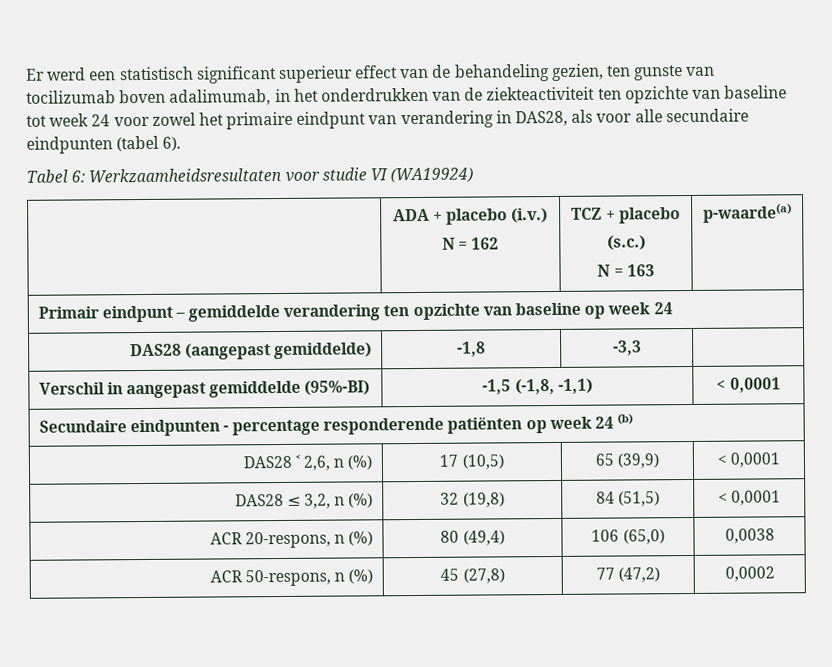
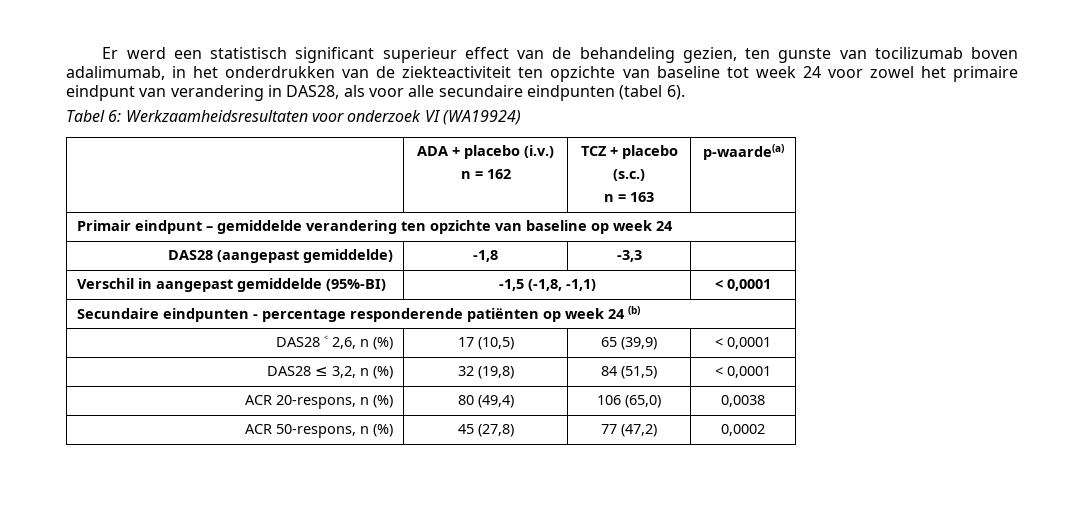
- Tabel 6: Werkzaamheidsresultaten voor studie VI (WA19924)
+ Tabel 6: Werkzaamheidsresultaten voor onderzoek VI (WA19924)
  | ADA + placebo (i.v.)
- N = 162 | TCZ + placebo
+ n = 162 | TCZ + placebo
  (s.c.)
- N = 163 | p-waarde(a)
+ n = 163 | p-waarde(a)

